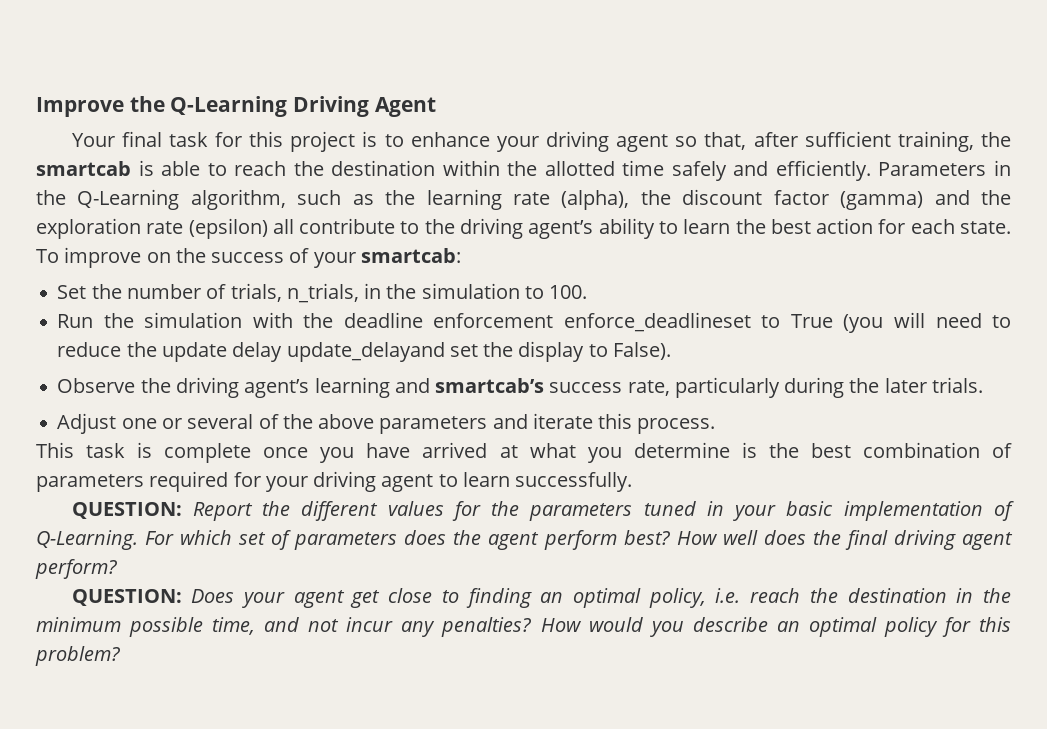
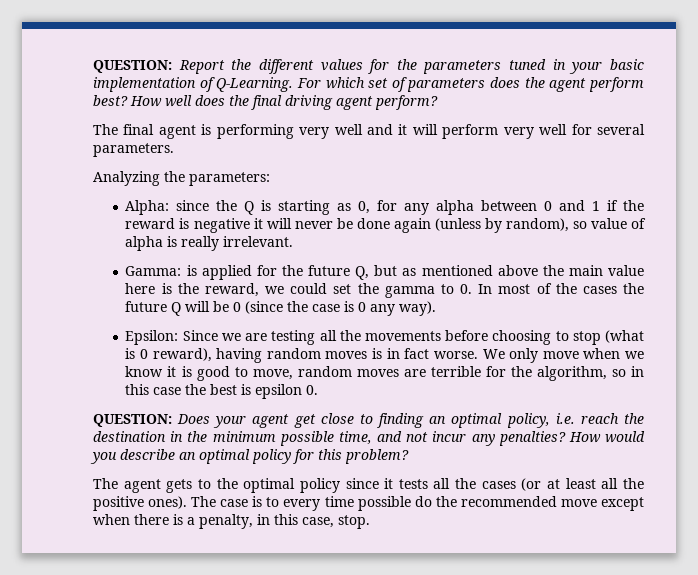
- Improve the Q-Learning Driving Agent
- Your final task for this project is to enhance your driving agent so that, after sufficient training, the smartcab is able to reach the destination within the allotted time safely and efficiently. Parameters in the Q-Learning algorithm, such as the learning rate (alpha), the discount factor (gamma) and the exploration rate (epsilon) all contribute to the driving agent’s ability to learn the best action for each state. To improve on the success of your smartcab:
- Set the number of trials, n_trials, in the simulation to 100.
- Run the simulation with the deadline enforcement enforce_deadlineset to True (you will need to reduce the update delay update_delayand set the display to False).
- Observe the driving agent’s learning and smartcab’s success rate, particularly during the later trials.
- Adjust one or several of the above parameters and iterate this process.
- This task is complete once you have arrived at what you determine is the best combination of parameters required for your driving agent to learn successfully.
+ The final agent is performing very well and it will perform very well for several parameters.
+ Analyzing the parameters:
+ Alpha: since the Q is starting as 0, for any alpha between 0 and 1 if the reward is negative it will never be done again (unless by random), so value of alpha is really irrelevant.
+ Gamma: is applied for the future Q, but as mentioned above the main value here is the reward, we could set the gamma to 0. In most of the cases the future Q will be 0 (since the case is 0 any way).
+ Epsilon: Since we are testing all the movements before choosing to stop (what is 0 reward), having random moves is in fact worse. We only move when we know it is good to move, random moves are terrible for the algorithm, so in this case the best is epsilon 0.
+ The agent gets to the optimal policy since it tests all the cases (or at least all the positive ones). The case is to every time possible do the recommended move except when there is a penalty, in this case, stop.

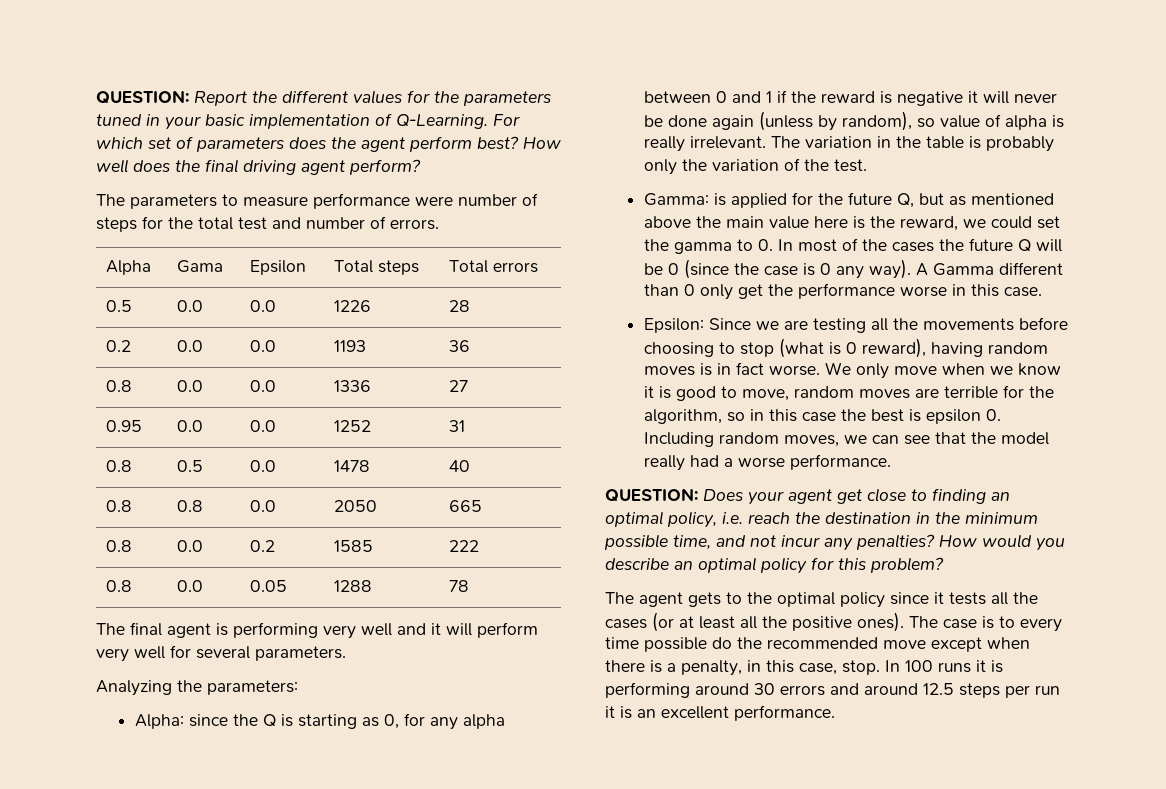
+ The parameters to measure performance were number of steps for the total test and number of errors.
+ Alpha | Gama | Epsilon | Total steps | Total errors
+ 0.5 | 0.0 | 0.0 | 1226 | 28
+ 0.2 | 0.0 | 0.0 | 1193 | 36
+ 0.8 | 0.0 | 0.0 | 1336 | 27
+ 0.95 | 0.0 | 0.0 | 1252 | 31
+ 0.8 | 0.5 | 0.0 | 1478 | 40
+ 0.8 | 0.8 | 0.0 | 2050 | 665
+ 0.8 | 0.0 | 0.2 | 1585 | 222
+ 0.8 | 0.0 | 0.05 | 1288 | 78
+ The variation in the table is probably only the variation of the test.
+ A Gamma different than 0 only get the performance worse in this case.
- We only move when we know it is good to move, random moves are terrible for the algorithm, so in this case the best is epsilon 0.
+ We only move when we know it is good to move, random moves are terrible for the algorithm, so in this case the best is epsilon 0. Including random moves, we can see that the model really had a worse performance.
+ In 100 runs it is performing around 30 errors and around 12.5 steps per run it is an excellent performance.

